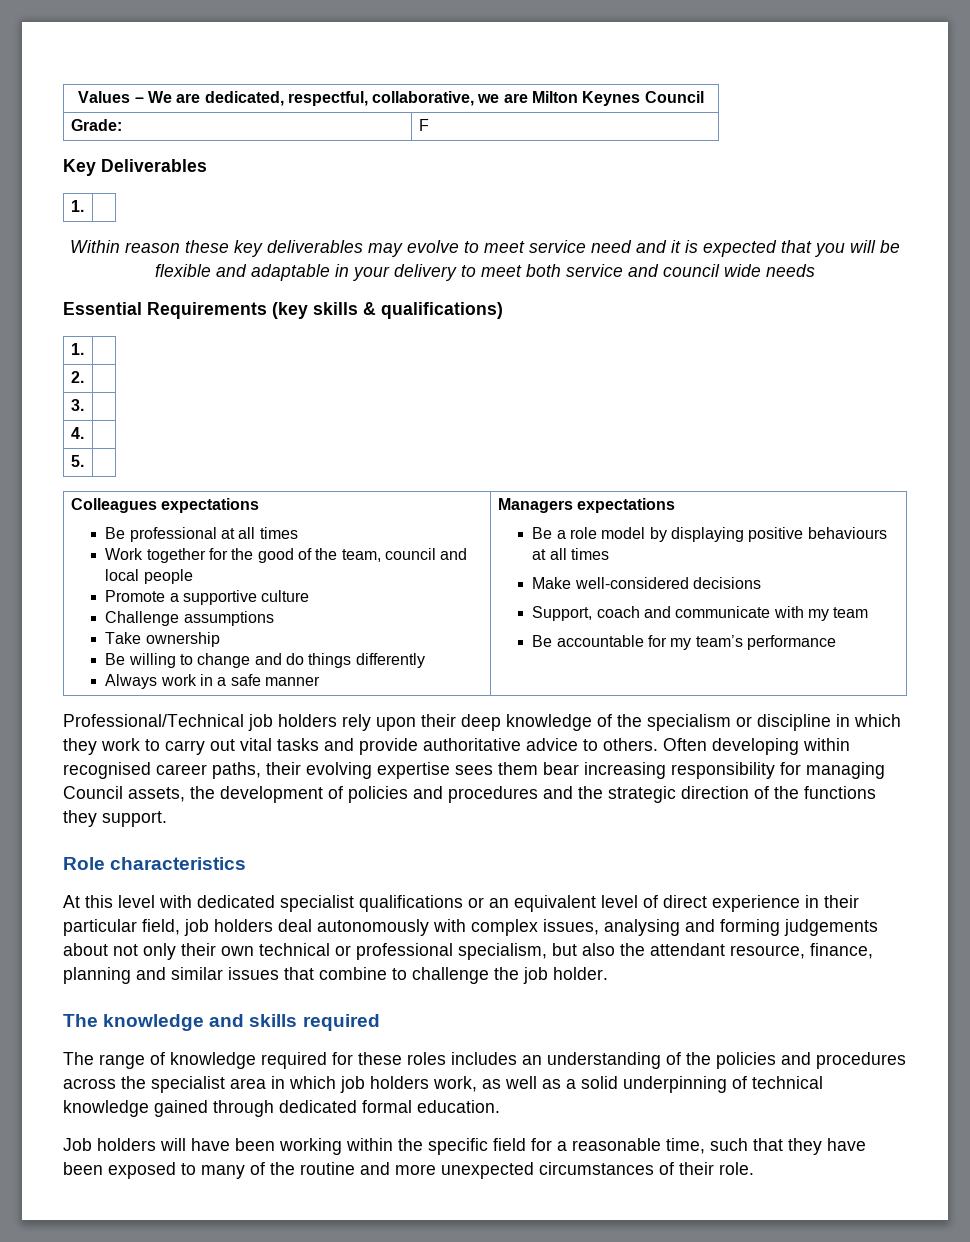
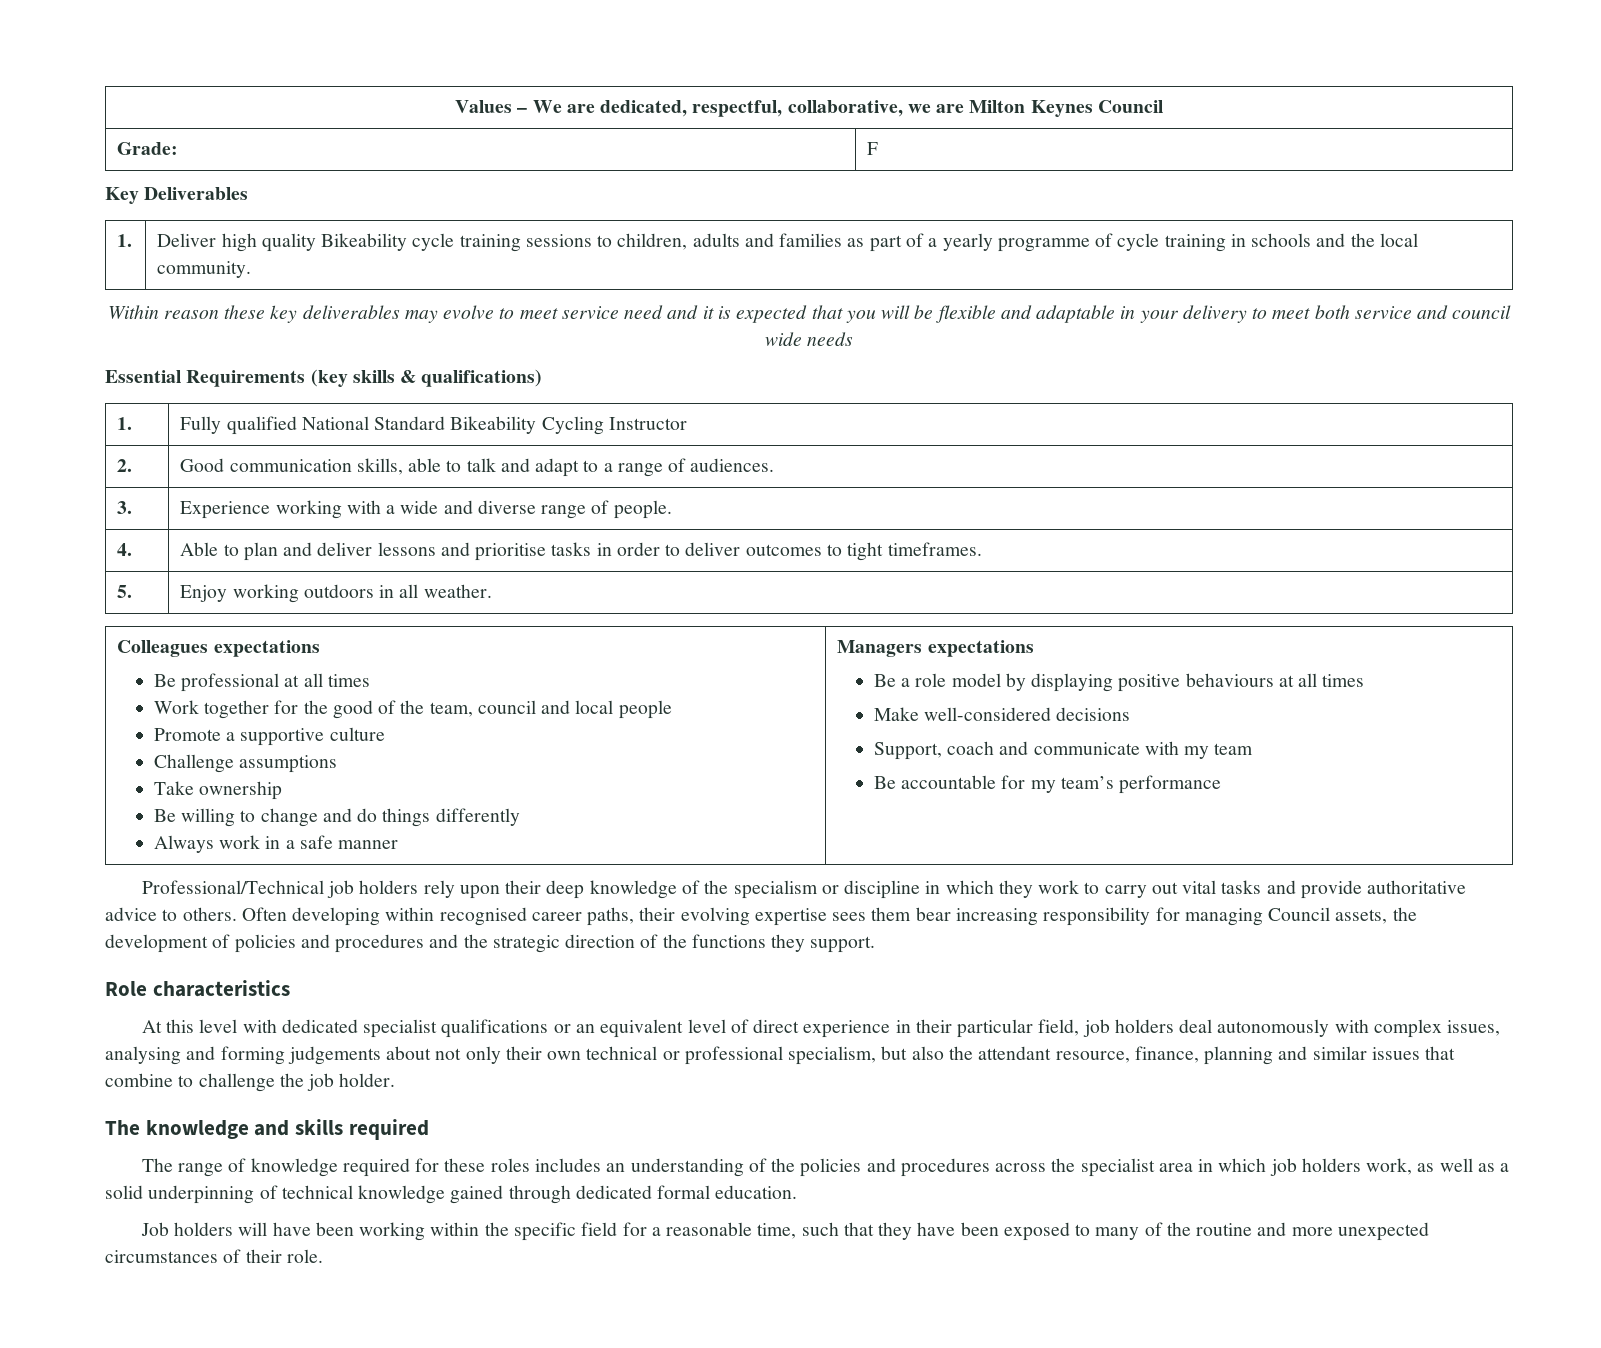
  Key Deliverables
- 1. |
+ 1. | Deliver high quality Bikeability cycle training sessions to children, adults and families as part of a yearly programme of cycle training in schools and the local community.
  Essential Requirements (key skills & qualifications)
- 1. |
- 2. |
- 3. |
- 4. |
- 5. |
+ 1. | Fully qualified National Standard Bikeability Cycling Instructor
+ 2. | Good communication skills, able to talk and adapt to a range of audiences.
+ 3. | Experience working with a wide and diverse range of people.
+ 4. | Able to plan and deliver lessons and prioritise tasks in order to deliver outcomes to tight timeframes.
+ 5. | Enjoy working outdoors in all weather.

